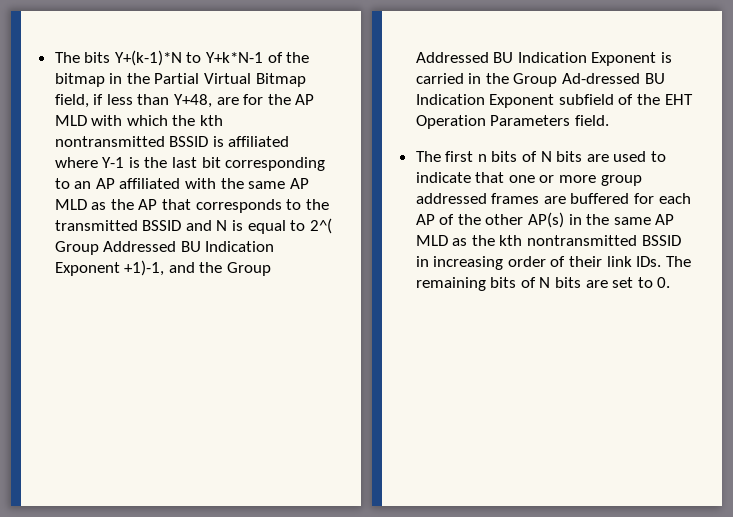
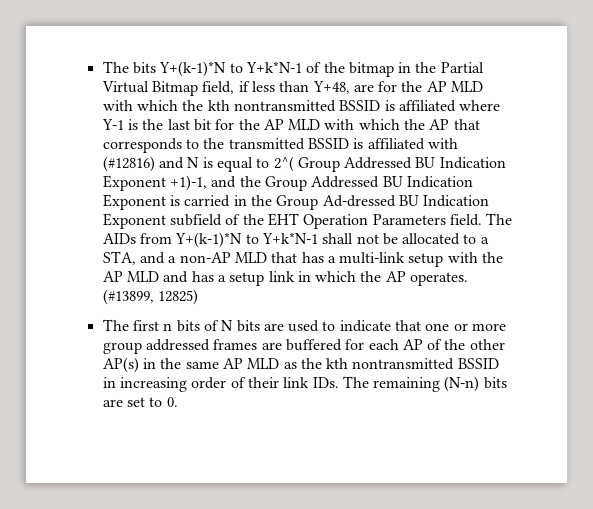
- The bits Y+(k-1)*N to Y+k*N-1 of the bitmap in the Partial Virtual Bitmap field, if less than Y+48, are for the AP MLD with which the kth nontransmitted BSSID is affiliated where Y-1 is the last bit corresponding to an AP affiliated with the same AP MLD as the AP that corresponds to the transmitted BSSID and N is equal to 2^( Group Addressed BU Indication Exponent +1)-1, and the Group Addressed BU Indication Exponent is carried in the Group Ad-dressed BU Indication Exponent subfield of the EHT Operation Parameters field.
+ The bits Y+(k-1)*N to Y+k*N-1 of the bitmap in the Partial Virtual Bitmap field, if less than Y+48, are for the AP MLD with which the kth nontransmitted BSSID is affiliated where Y-1 is the last bit for the AP MLD with which the AP that corresponds to the transmitted BSSID is affiliated with (#12816) and N is equal to 2^( Group Addressed BU Indication Exponent +1)-1, and the Group Addressed BU Indication Exponent is carried in the Group Ad-dressed BU Indication Exponent subfield of the EHT Operation Parameters field. The AIDs from Y+(k-1)*N to Y+k*N-1 shall not be allocated to a STA, and a non-AP MLD that has a multi-link setup with the AP MLD and has a setup link in which the AP operates. (#13899, 12825)
- The first n bits of N bits are used to indicate that one or more group addressed frames are buffered for each AP of the other AP(s) in the same AP MLD as the kth nontransmitted BSSID in increasing order of their link IDs. The remaining bits of N bits are set to 0.
+ The first n bits of N bits are used to indicate that one or more group addressed frames are buffered for each AP of the other AP(s) in the same AP MLD as the kth nontransmitted BSSID in increasing order of their link IDs. The remaining (N-n) bits are set to 0.

